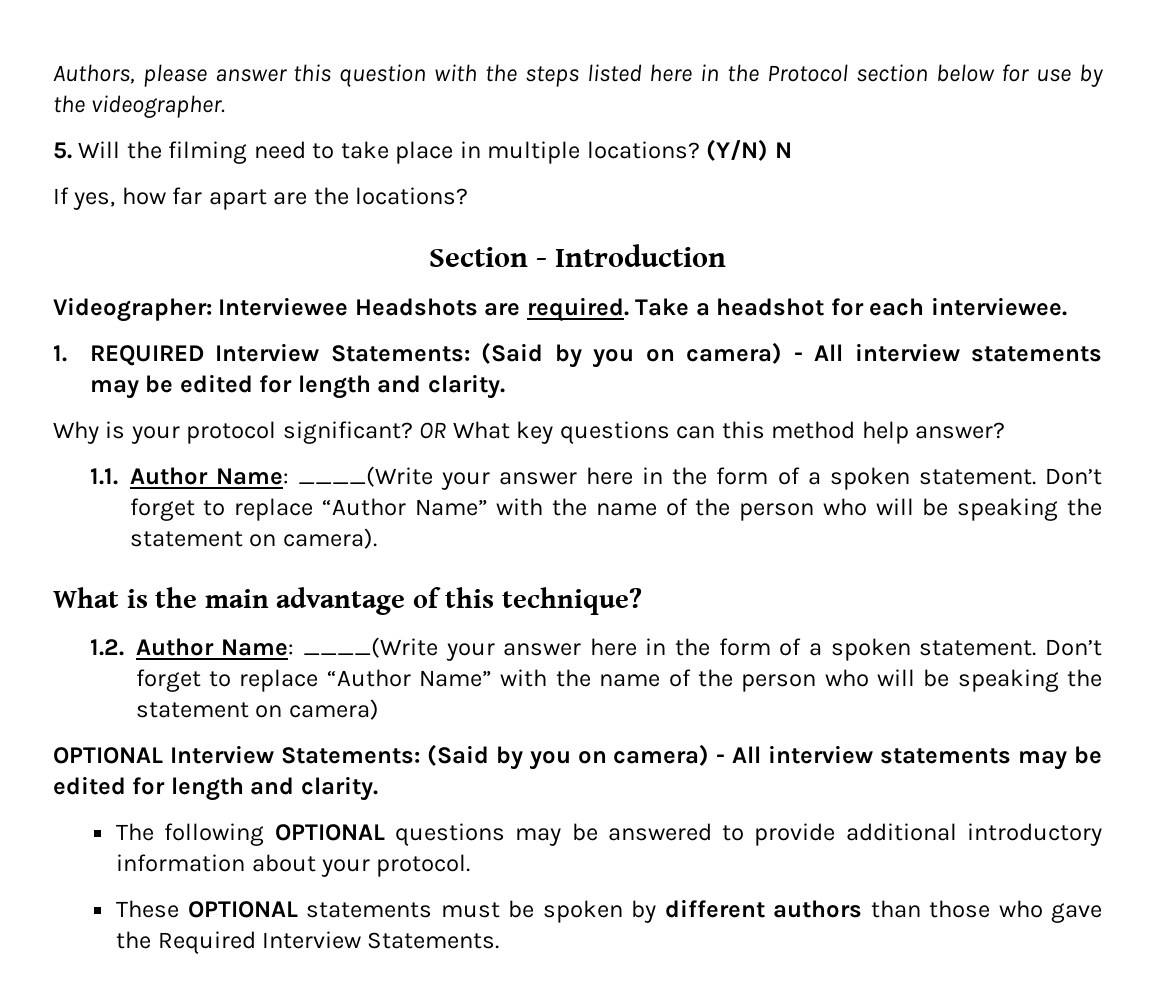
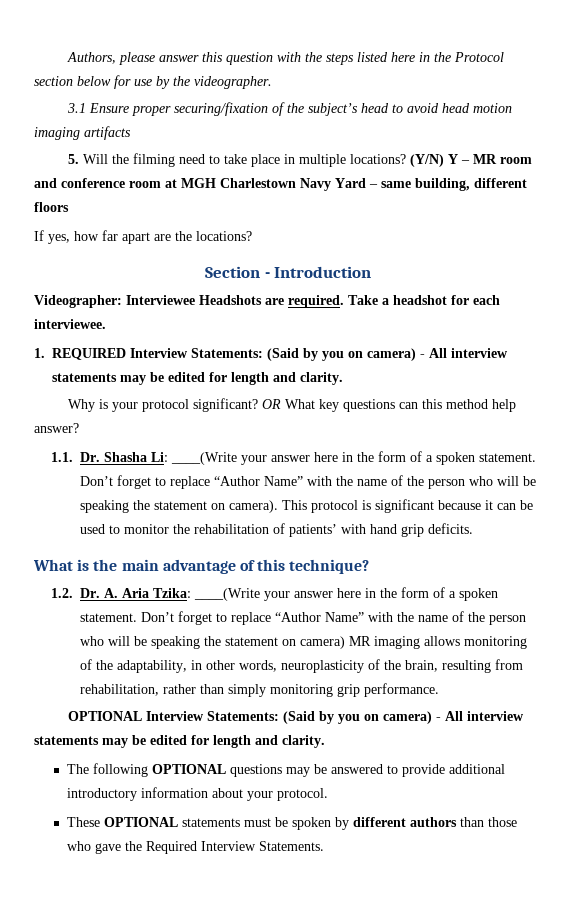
+ 3.1 Ensure proper securing/fixation of the subject’s head to avoid head motion imaging artifacts
- (Y/N) N
+ (Y/N) Y – MR room and conference room at MGH Charlestown Navy Yard – same building, different floors
- 1.1. Author Name: ____(Write your answer here in the form of a spoken statement.
+ 1.1. Dr. Shasha Li: ____(Write your answer here in the form of a spoken statement.
+ This protocol is significant because it can be used to monitor the rehabilitation of patients’ with hand grip deficits.
- 1.2. Author Name: ____(Write your answer here in the form of a spoken statement.
+ 1.2. Dr. A. Aria Tzika: ____(Write your answer here in the form of a spoken statement.
- Don’t forget to replace “Author Name” with the name of the person who will be speaking the statement on camera)
+ Don’t forget to replace “Author Name” with the name of the person who will be speaking the statement on camera) MR imaging allows monitoring of the adaptability, in other words, neuroplasticity of the brain, resulting from rehabilitation, rather than simply monitoring grip performance.

